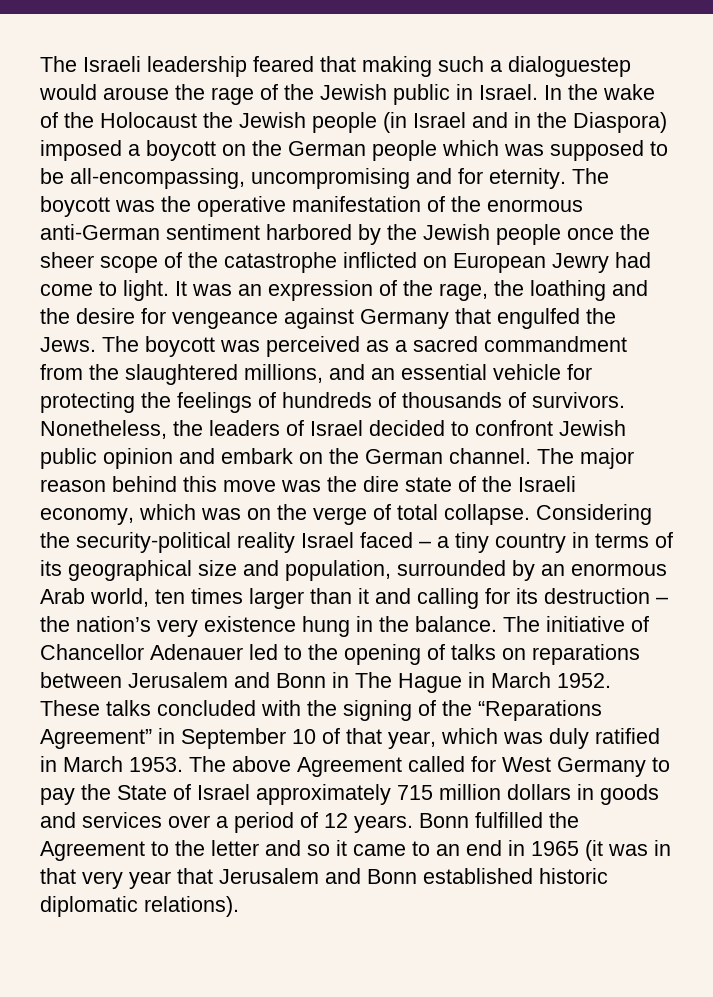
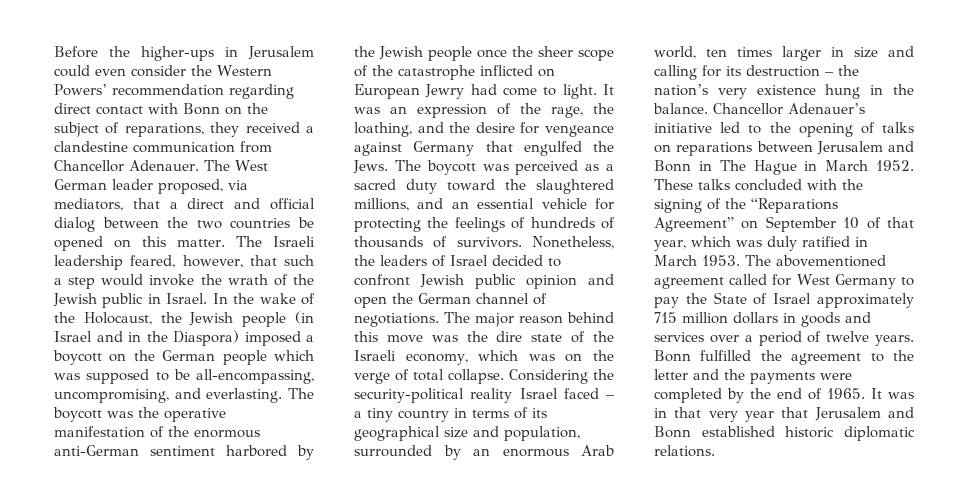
- The Israeli leadership feared that making such a dialoguestep would arouse the rage of the Jewish public in Israel.
+ Before the higher-ups in Jerusalem could even consider the Western Powers’ recommendation regarding direct contact with Bonn on the subject of reparations, they received a clandestine communication from Chancellor Adenauer. The West German leader proposed, via mediators, that a direct and official dialog between the two countries be opened on this matter. The Israeli leadership feared, however, that such a step would invoke the wrath of the Jewish public in Israel.
- In the wake of the Holocaust the Jewish people (in Israel and in the Diaspora) imposed a boycott on the German people which was supposed to be all-encompassing, uncompromising and for eternity.
+ In the wake of the Holocaust, the Jewish people (in Israel and in the Diaspora) imposed a boycott on the German people which was supposed to be all-encompassing, uncompromising, and everlasting.
- It was an expression of the rage, the loathing and the desire for vengeance against Germany that engulfed the Jews.
+ It was an expression of the rage, the loathing, and the desire for vengeance against Germany that engulfed the Jews.
- The boycott was perceived as a sacred commandment from the slaughtered millions, and an essential vehicle for protecting the feelings of hundreds of thousands of survivors.
+ The boycott was perceived as a sacred duty toward the slaughtered millions, and an essential vehicle for protecting the feelings of hundreds of thousands of survivors.
- Nonetheless, the leaders of Israel decided to confront Jewish public opinion and embark on the German channel.
+ Nonetheless, the leaders of Israel decided to confront Jewish public opinion and open the German channel of negotiations.
- Considering the security-political reality Israel faced – a tiny country in terms of its geographical size and population, surrounded by an enormous Arab world, ten times larger than it and calling for its destruction – the nation’s very existence hung in the balance.
+ Considering the security-political reality Israel faced – a tiny country in terms of its geographical size and population, surrounded by an enormous Arab world, ten times larger in size and calling for its destruction – the nation’s very existence hung in the balance.
- The initiative of Chancellor Adenauer led to the opening of talks on reparations between Jerusalem and Bonn in The Hague in March 1952.
+ Chancellor Adenauer’s initiative led to the opening of talks on reparations between Jerusalem and Bonn in The Hague in March 1952.
- These talks concluded with the signing of the “Reparations Agreement” in September 10 of that year, which was duly ratified in March 1953.
+ These talks concluded with the signing of the “Reparations Agreement” on September 10 of that year, which was duly ratified in March 1953.
- The above Agreement called for West Germany to pay the State of Israel approximately 715 million dollars in goods and services over a period of 12 years.
+ The abovementioned agreement called for West Germany to pay the State of Israel approximately 715 million dollars in goods and services over a period of twelve years.
- Bonn fulfilled the Agreement to the letter and so it came to an end in 1965 (it was in that very year that Jerusalem and Bonn established historic diplomatic relations).
+ Bonn fulfilled the agreement to the letter and the payments were completed by the end of 1965. It was in that very year that Jerusalem and Bonn established historic diplomatic relations.

